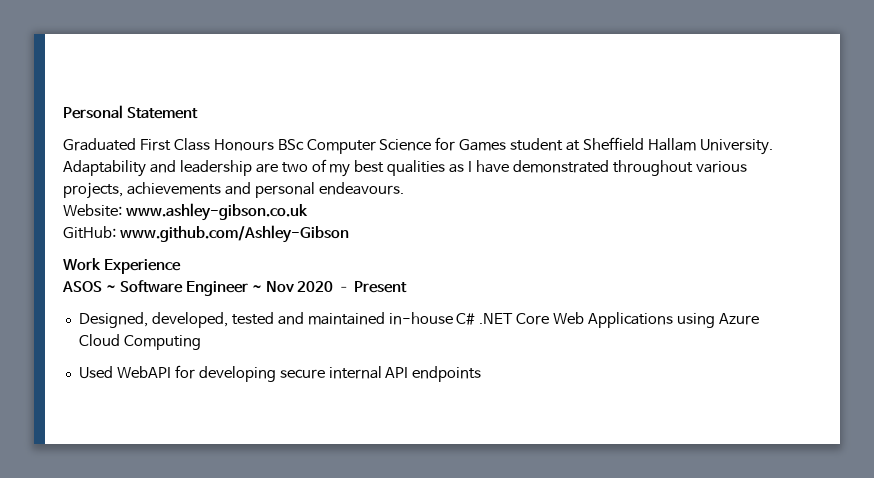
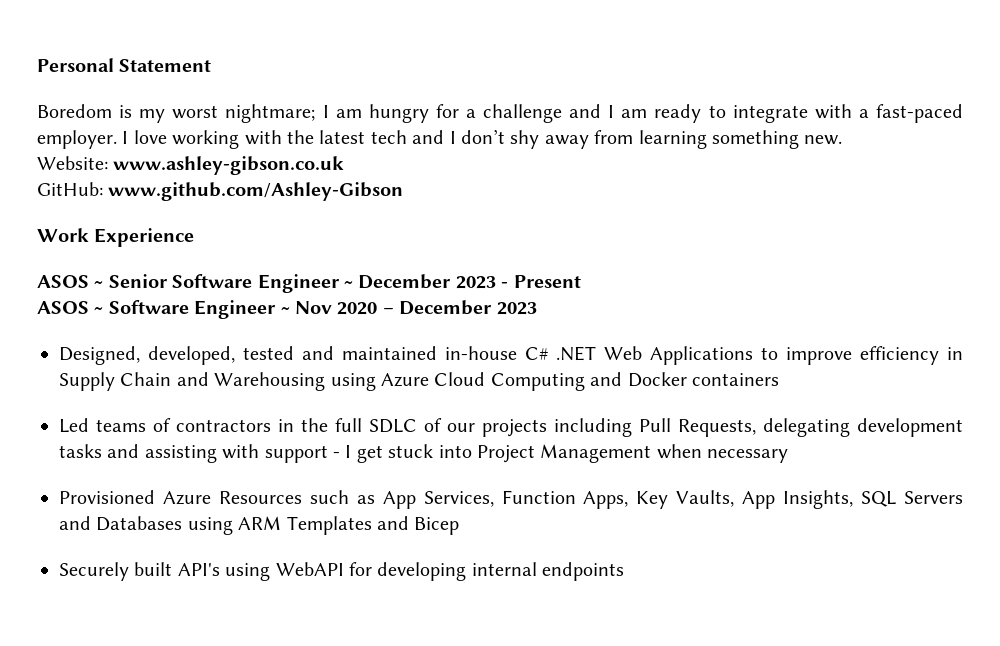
- Graduated First Class Honours BSc Computer Science for Games student at Sheffield Hallam University. Adaptability and leadership are two of my best qualities as I have demonstrated throughout various projects, achievements and personal endeavours.
+ Boredom is my worst nightmare; I am hungry for a challenge and I am ready to integrate with a fast-paced employer. I love working with the latest tech and I don’t shy away from learning something new.
+ ASOS ~ Senior Software Engineer ~ December 2023 - Present
- ASOS ~ Software Engineer ~ Nov 2020 – Present
+ ASOS ~ Software Engineer ~ Nov 2020 – December 2023
- Designed, developed, tested and maintained in-house C# .NET Core Web Applications using Azure Cloud Computing
- Used WebAPI for developing secure internal API endpoints
+ Designed, developed, tested and maintained in-house C# .NET Web Applications to improve efficiency in Supply Chain and Warehousing using Azure Cloud Computing and Docker containers
+ Led teams of contractors in the full SDLC of our projects including Pull Requests, delegating development tasks and assisting with support - I get stuck into Project Management when necessary
+ Provisioned Azure Resources such as App Services, Function Apps, Key Vaults, App Insights, SQL Servers and Databases using ARM Templates and Bicep
+ Securely built API's using WebAPI for developing internal endpoints

